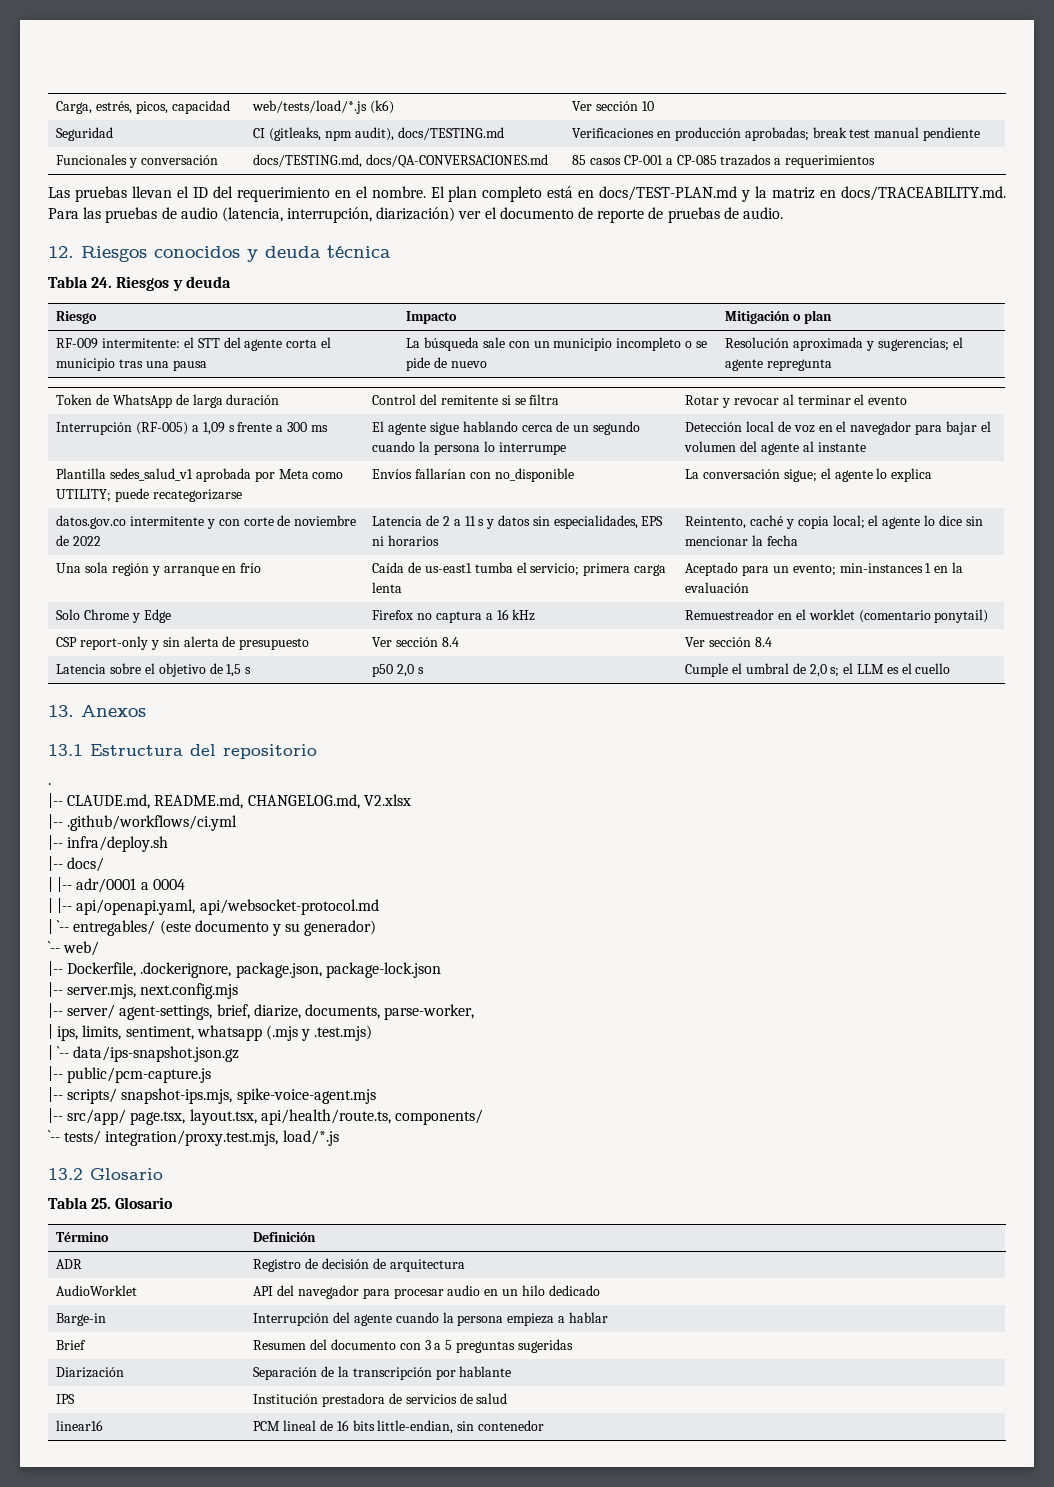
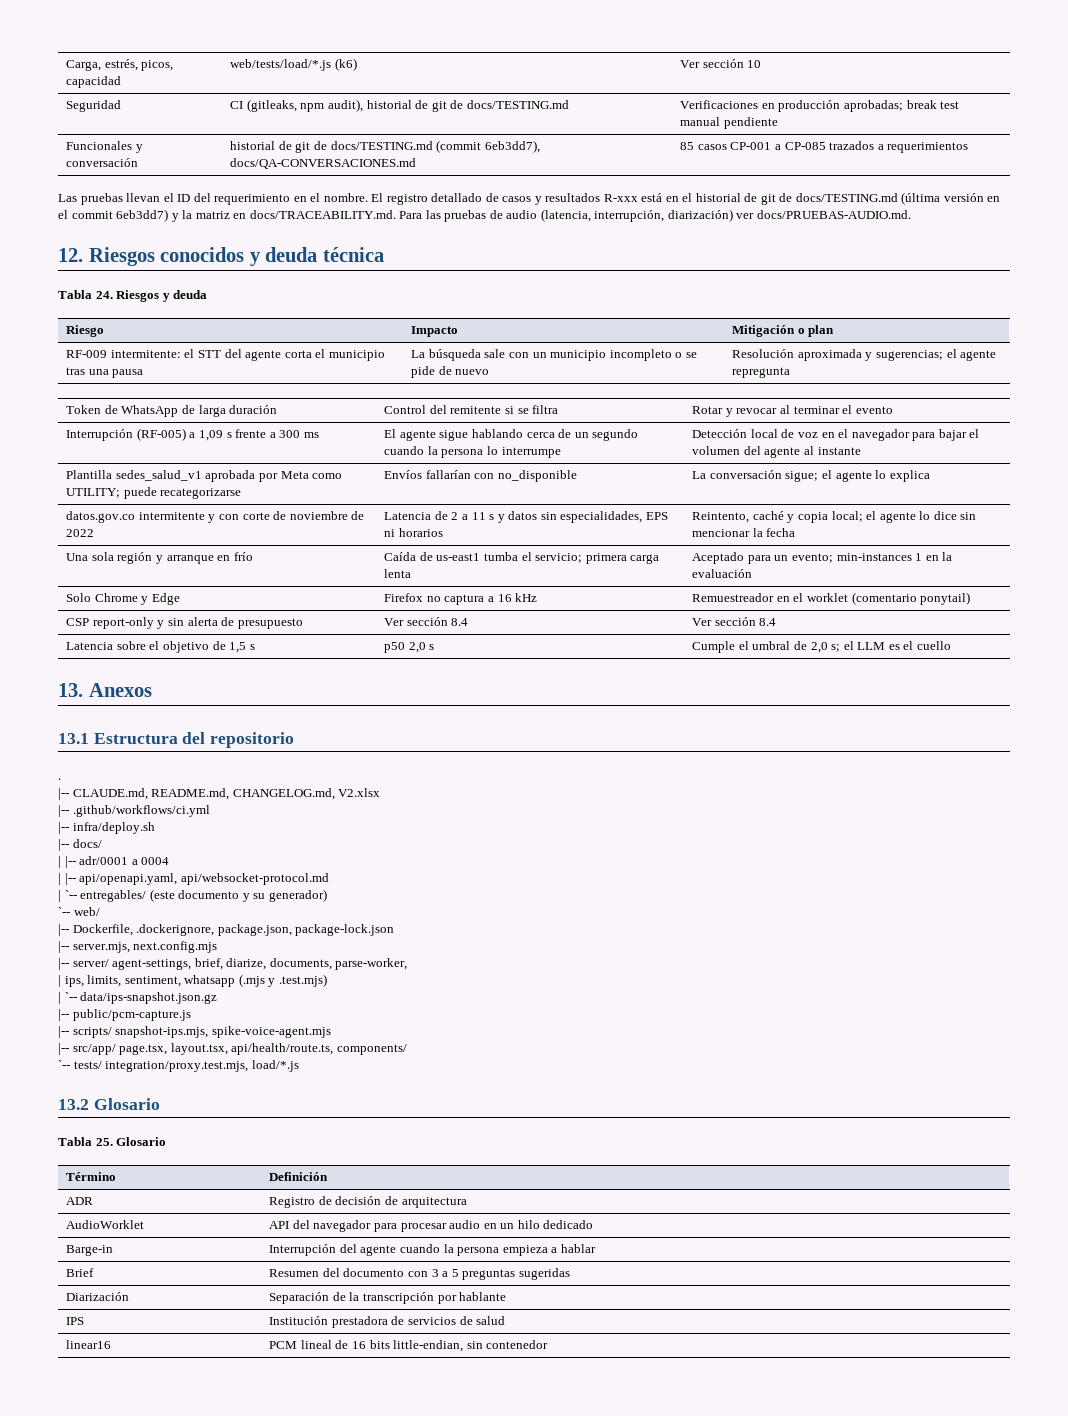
- Seguridad | CI (gitleaks, npm audit), docs/TESTING.md | Verificaciones en producción aprobadas; break test manual pendiente
+ Seguridad | CI (gitleaks, npm audit), historial de git de docs/TESTING.md | Verificaciones en producción aprobadas; break test manual pendiente
- Funcionales y conversación | docs/TESTING.md, docs/QA-CONVERSACIONES.md | 85 casos CP-001 a CP-085 trazados a requerimientos
+ Funcionales y conversación | historial de git de docs/TESTING.md (commit 6eb3dd7), docs/QA-CONVERSACIONES.md | 85 casos CP-001 a CP-085 trazados a requerimientos
- El plan completo está en docs/TEST-PLAN.md y la matriz en docs/TRACEABILITY.md. Para las pruebas de audio (latencia, interrupción, diarización) ver el documento de reporte de pruebas de audio.
+ El registro detallado de casos y resultados R-xxx está en el historial de git de docs/TESTING.md (última versión en el commit 6eb3dd7) y la matriz en docs/TRACEABILITY.md. Para las pruebas de audio (latencia, interrupción, diarización) ver docs/PRUEBAS-AUDIO.md.

